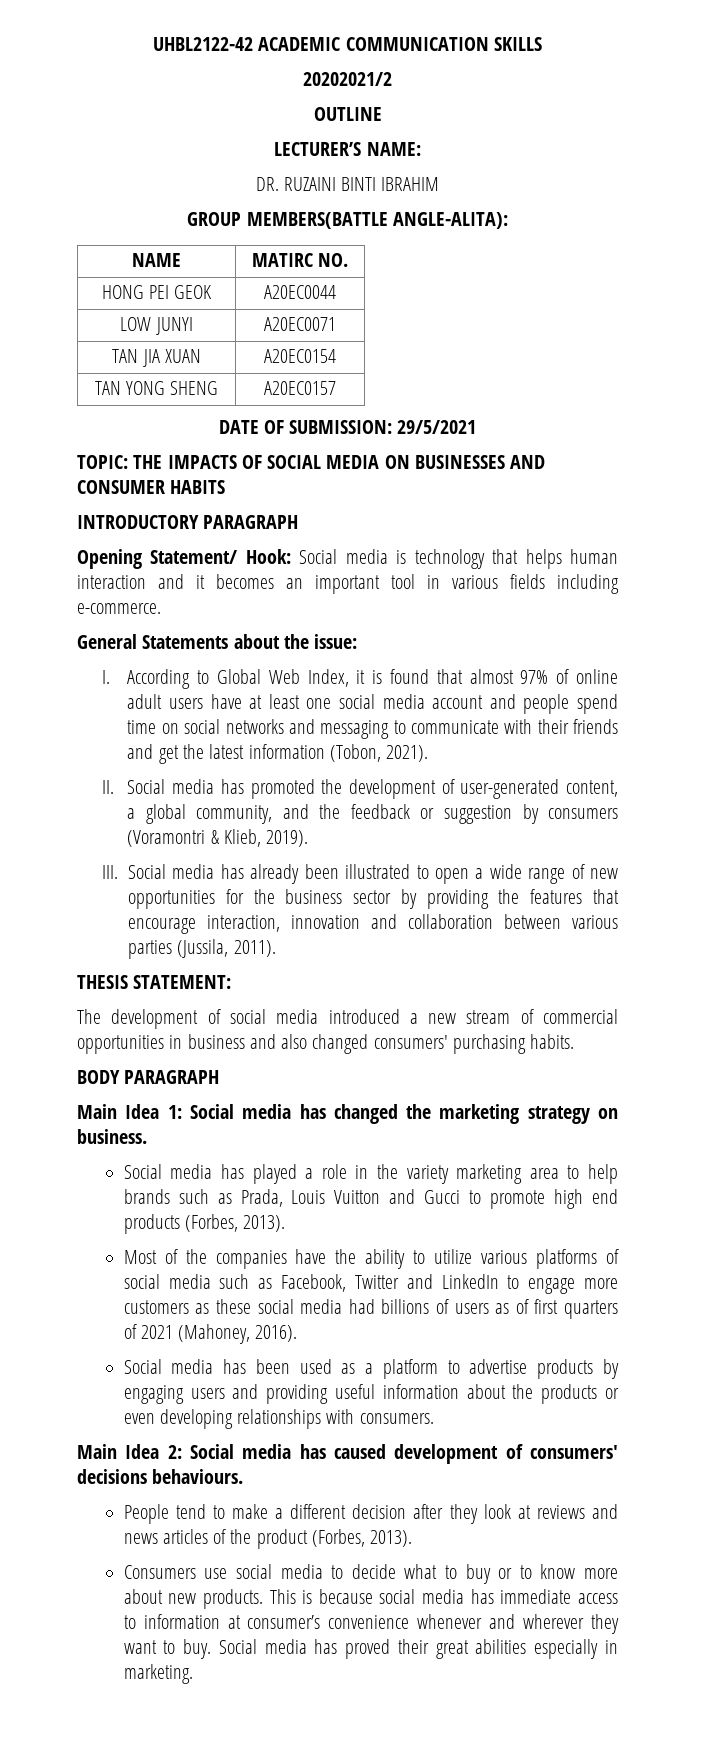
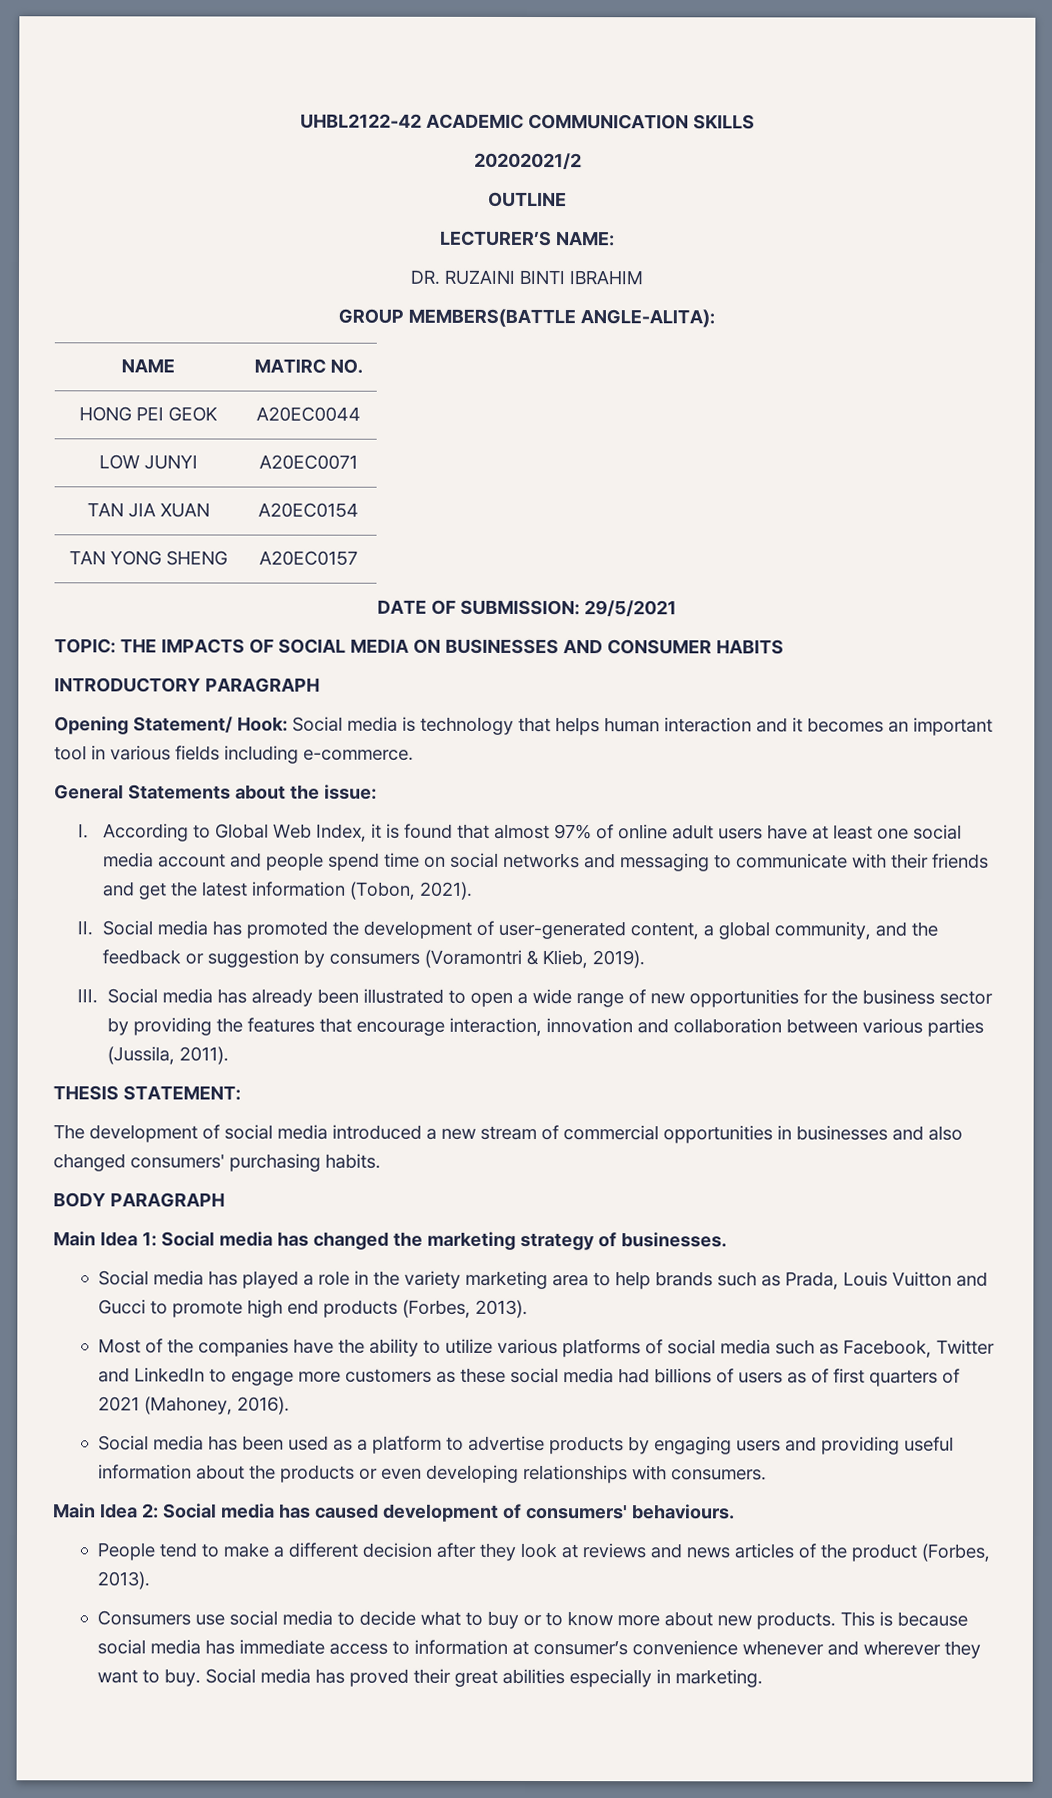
- The development of social media introduced a new stream of commercial opportunities in business and also changed consumers' purchasing habits.
+ The development of social media introduced a new stream of commercial opportunities in businesses and also changed consumers' purchasing habits.
- Main Idea 1: Social media has changed the marketing strategy on business.
+ Main Idea 1: Social media has changed the marketing strategy of businesses.
- Main Idea 2: Social media has caused development of consumers' decisions behaviours.
+ Main Idea 2: Social media has caused development of consumers' behaviours.

